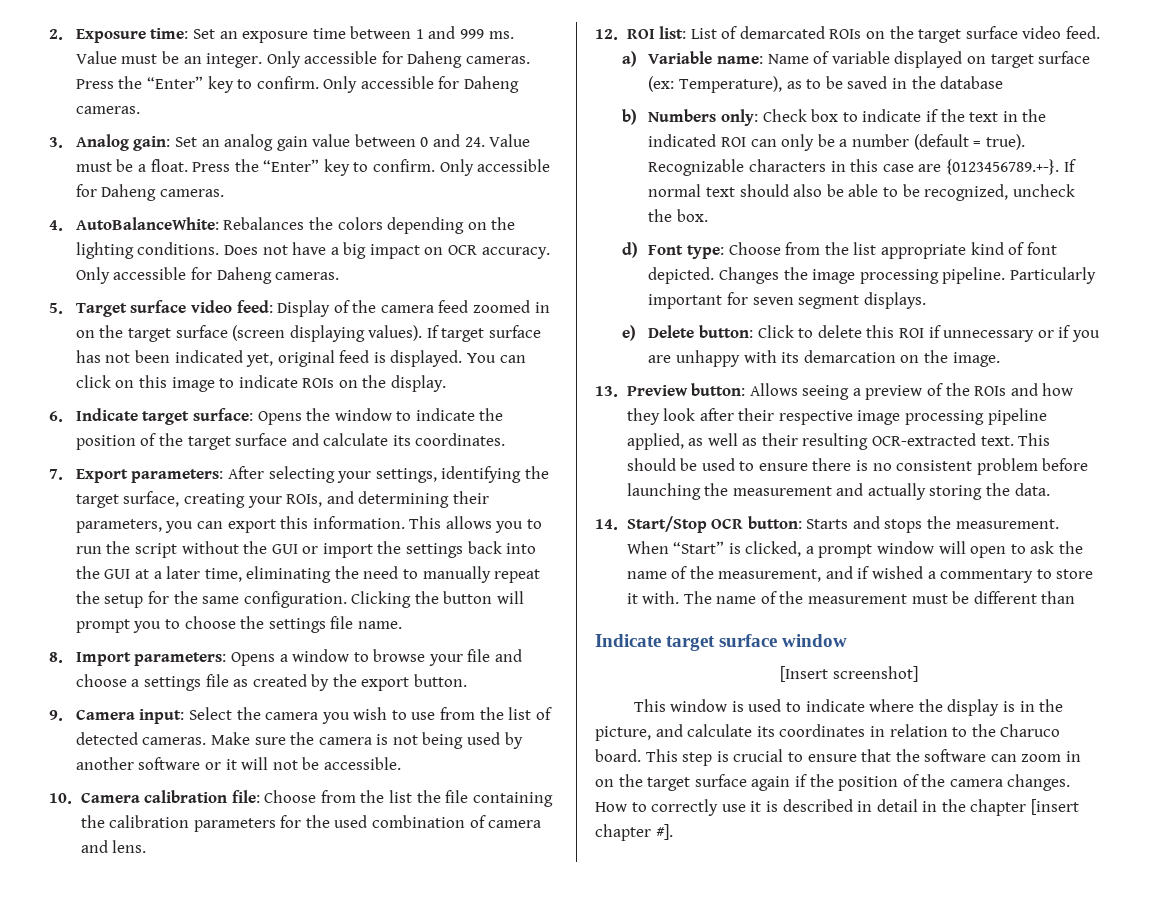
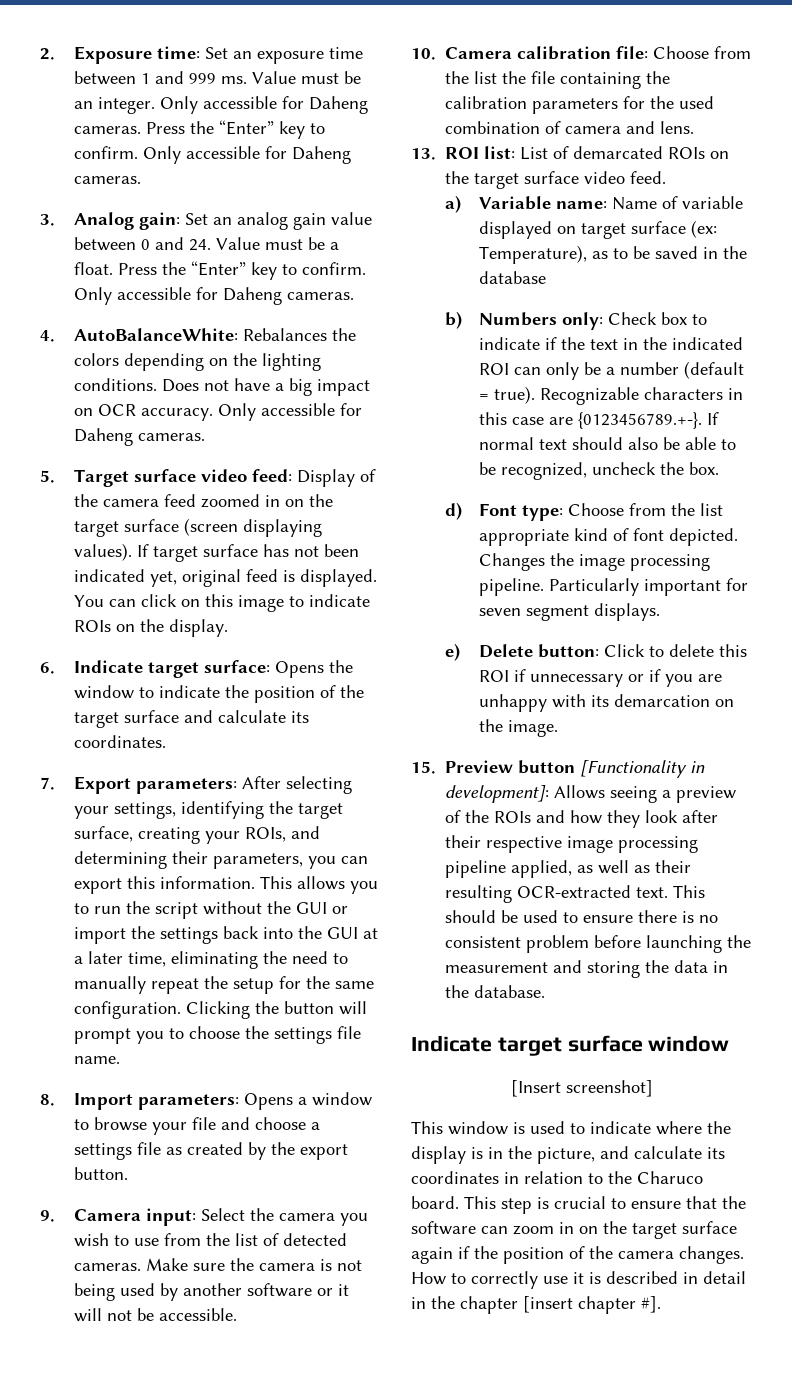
- 12. ROI list: List of demarcated ROIs on the target surface video feed.
+ 13. ROI list: List of demarcated ROIs on the target surface video feed.
- 13. Preview button: Allows seeing a preview of the ROIs and how they look after their respective image processing pipeline applied, as well as their resulting OCR-extracted text.
+ 15. Preview button [Functionality in development]: Allows seeing a preview of the ROIs and how they look after their respective image processing pipeline applied, as well as their resulting OCR-extracted text.
- This should be used to ensure there is no consistent problem before launching the measurement and actually storing the data.
- 14. Start/Stop OCR button: Starts and stops the measurement. When “Start” is clicked, a prompt window will open to ask the name of the measurement, and if wished a commentary to store it with. The name of the measurement must be different than
+ This should be used to ensure there is no consistent problem before launching the measurement and storing the data in the database.

